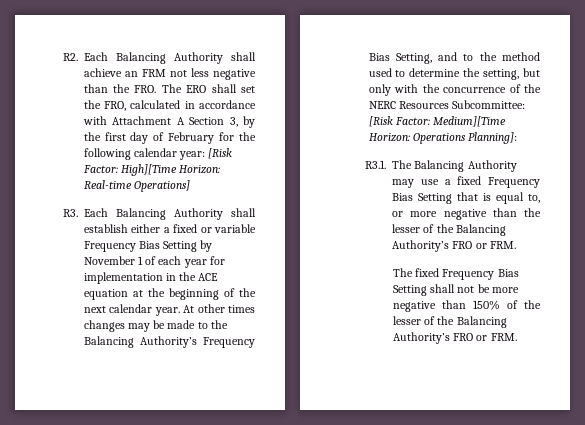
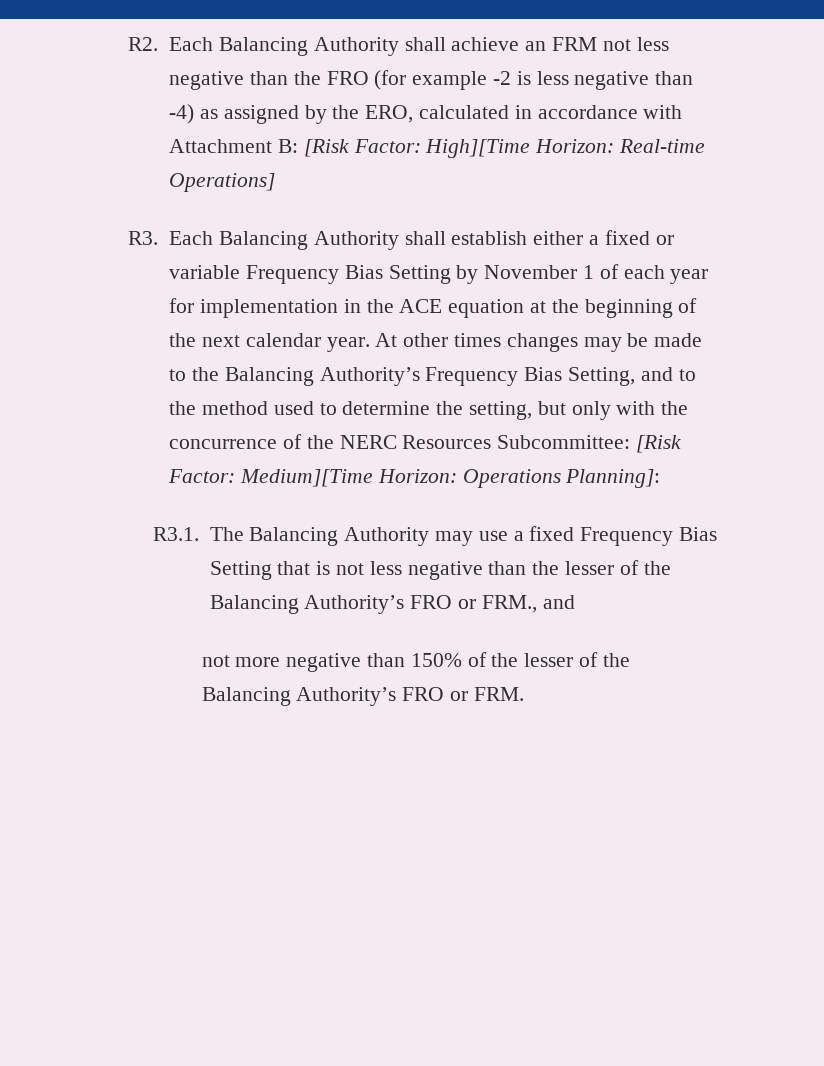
- R2. Each Balancing Authority shall achieve an FRM not less negative than the FRO. The ERO shall set the FRO, calculated in accordance with Attachment A Section 3, by the first day of February for the following calendar year: [Risk Factor: High][Time Horizon: Real-time Operations]
+ R2. Each Balancing Authority shall achieve an FRM not less negative than the FRO (for example -2 is less negative than -4) as assigned by the ERO, calculated in accordance with Attachment B: [Risk Factor: High][Time Horizon: Real-time Operations]
- R3.1. The Balancing Authority may use a fixed Frequency Bias Setting that is equal to, or more negative than the lesser of the Balancing Authority’s FRO or FRM.
- The fixed Frequency Bias Setting shall not be more negative than 150% of the lesser of the Balancing Authority’s FRO or FRM.
+ R3.1. The Balancing Authority may use a fixed Frequency Bias Setting that is not less negative than the lesser of the Balancing Authority’s FRO or FRM., and
+ not more negative than 150% of the lesser of the Balancing Authority’s FRO or FRM.

